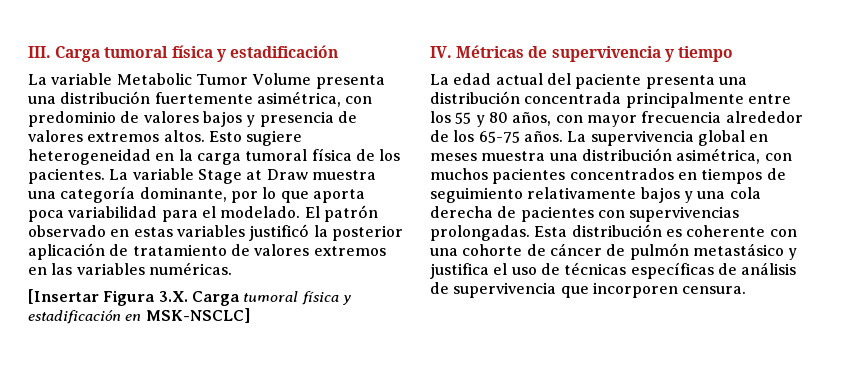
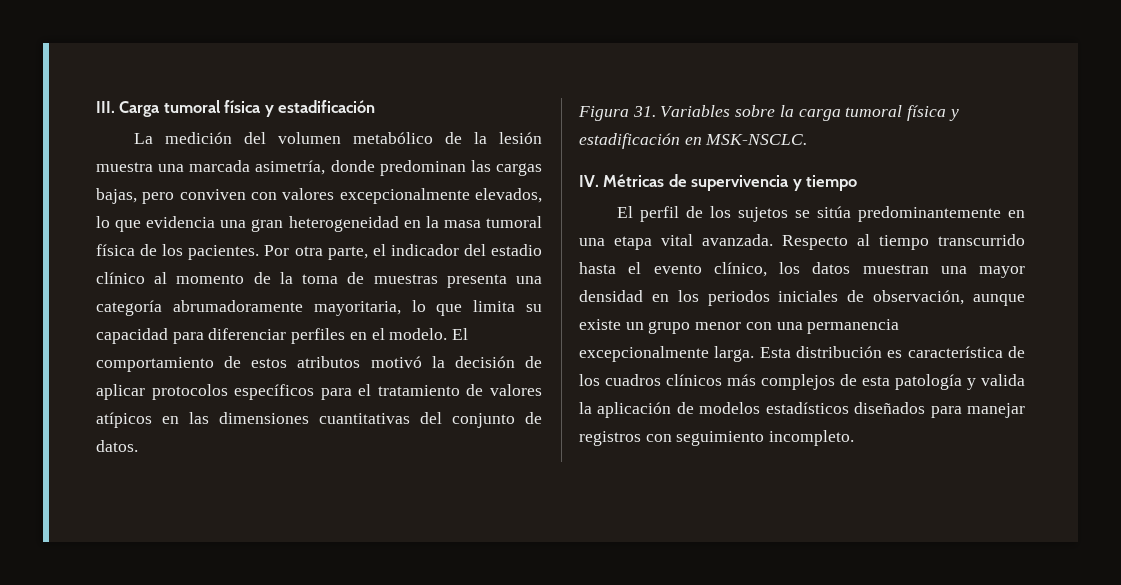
- La variable Metabolic Tumor Volume presenta una distribución fuertemente asimétrica, con predominio de valores bajos y presencia de valores extremos altos. Esto sugiere heterogeneidad en la carga tumoral física de los pacientes.
+ La medición del volumen metabólico de la lesión muestra una marcada asimetría, donde predominan las cargas bajas, pero conviven con valores excepcionalmente elevados, lo que evidencia una gran heterogeneidad en la masa tumoral física de los pacientes.
- La variable Stage at Draw muestra una categoría dominante, por lo que aporta poca variabilidad para el modelado. El patrón observado en estas variables justificó la posterior aplicación de tratamiento de valores extremos en las variables numéricas.
- [Insertar Figura 3.X. Carga tumoral física y estadificación en MSK-NSCLC]
+ Por otra parte, el indicador del estadio clínico al momento de la toma de muestras presenta una categoría abrumadoramente mayoritaria, lo que limita su capacidad para diferenciar perfiles en el modelo. El comportamiento de estos atributos motivó la decisión de aplicar protocolos específicos para el tratamiento de valores atípicos en las dimensiones cuantitativas del conjunto de datos.
+ Figura 31. Variables sobre la carga tumoral física y estadificación en MSK-NSCLC.
- La edad actual del paciente presenta una distribución concentrada principalmente entre los 55 y 80 años, con mayor frecuencia alrededor de los 65-75 años. La supervivencia global en meses muestra una distribución asimétrica, con muchos pacientes concentrados en tiempos de seguimiento relativamente bajos y una cola derecha de pacientes con supervivencias prolongadas. Esta distribución es coherente con una cohorte de cáncer de pulmón metastásico y justifica el uso de técnicas específicas de análisis de supervivencia que incorporen censura.
+ El perfil de los sujetos se sitúa predominantemente en una etapa vital avanzada. Respecto al tiempo transcurrido hasta el evento clínico, los datos muestran una mayor densidad en los periodos iniciales de observación, aunque existe un grupo menor con una permanencia excepcionalmente larga. Esta distribución es característica de los cuadros clínicos más complejos de esta patología y valida la aplicación de modelos estadísticos diseñados para manejar registros con seguimiento incompleto.

